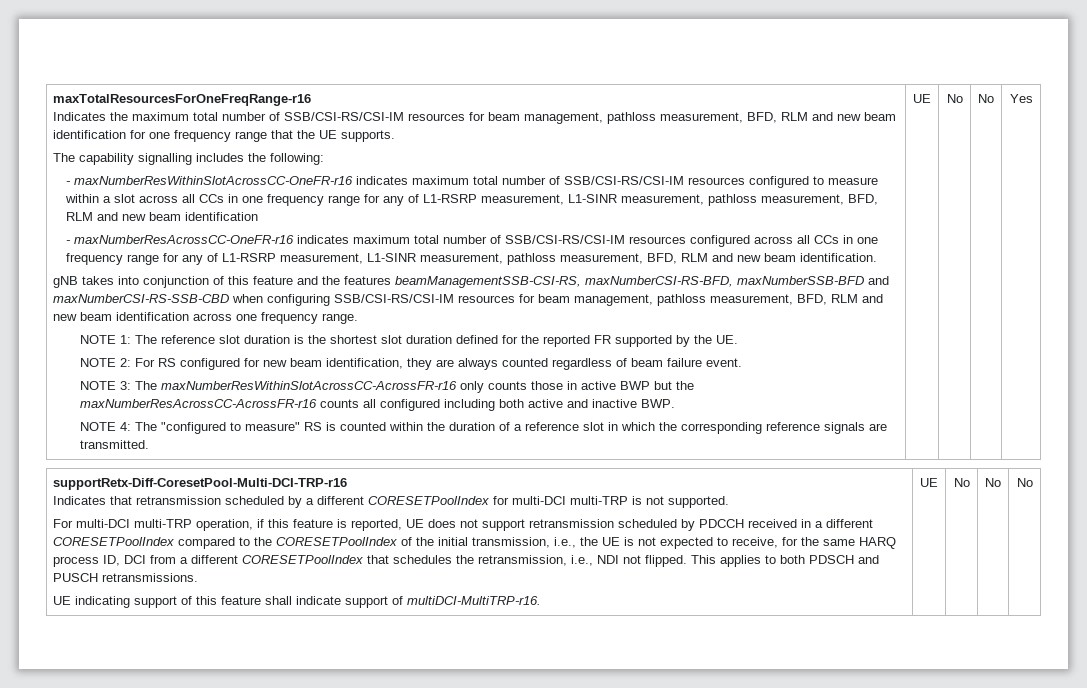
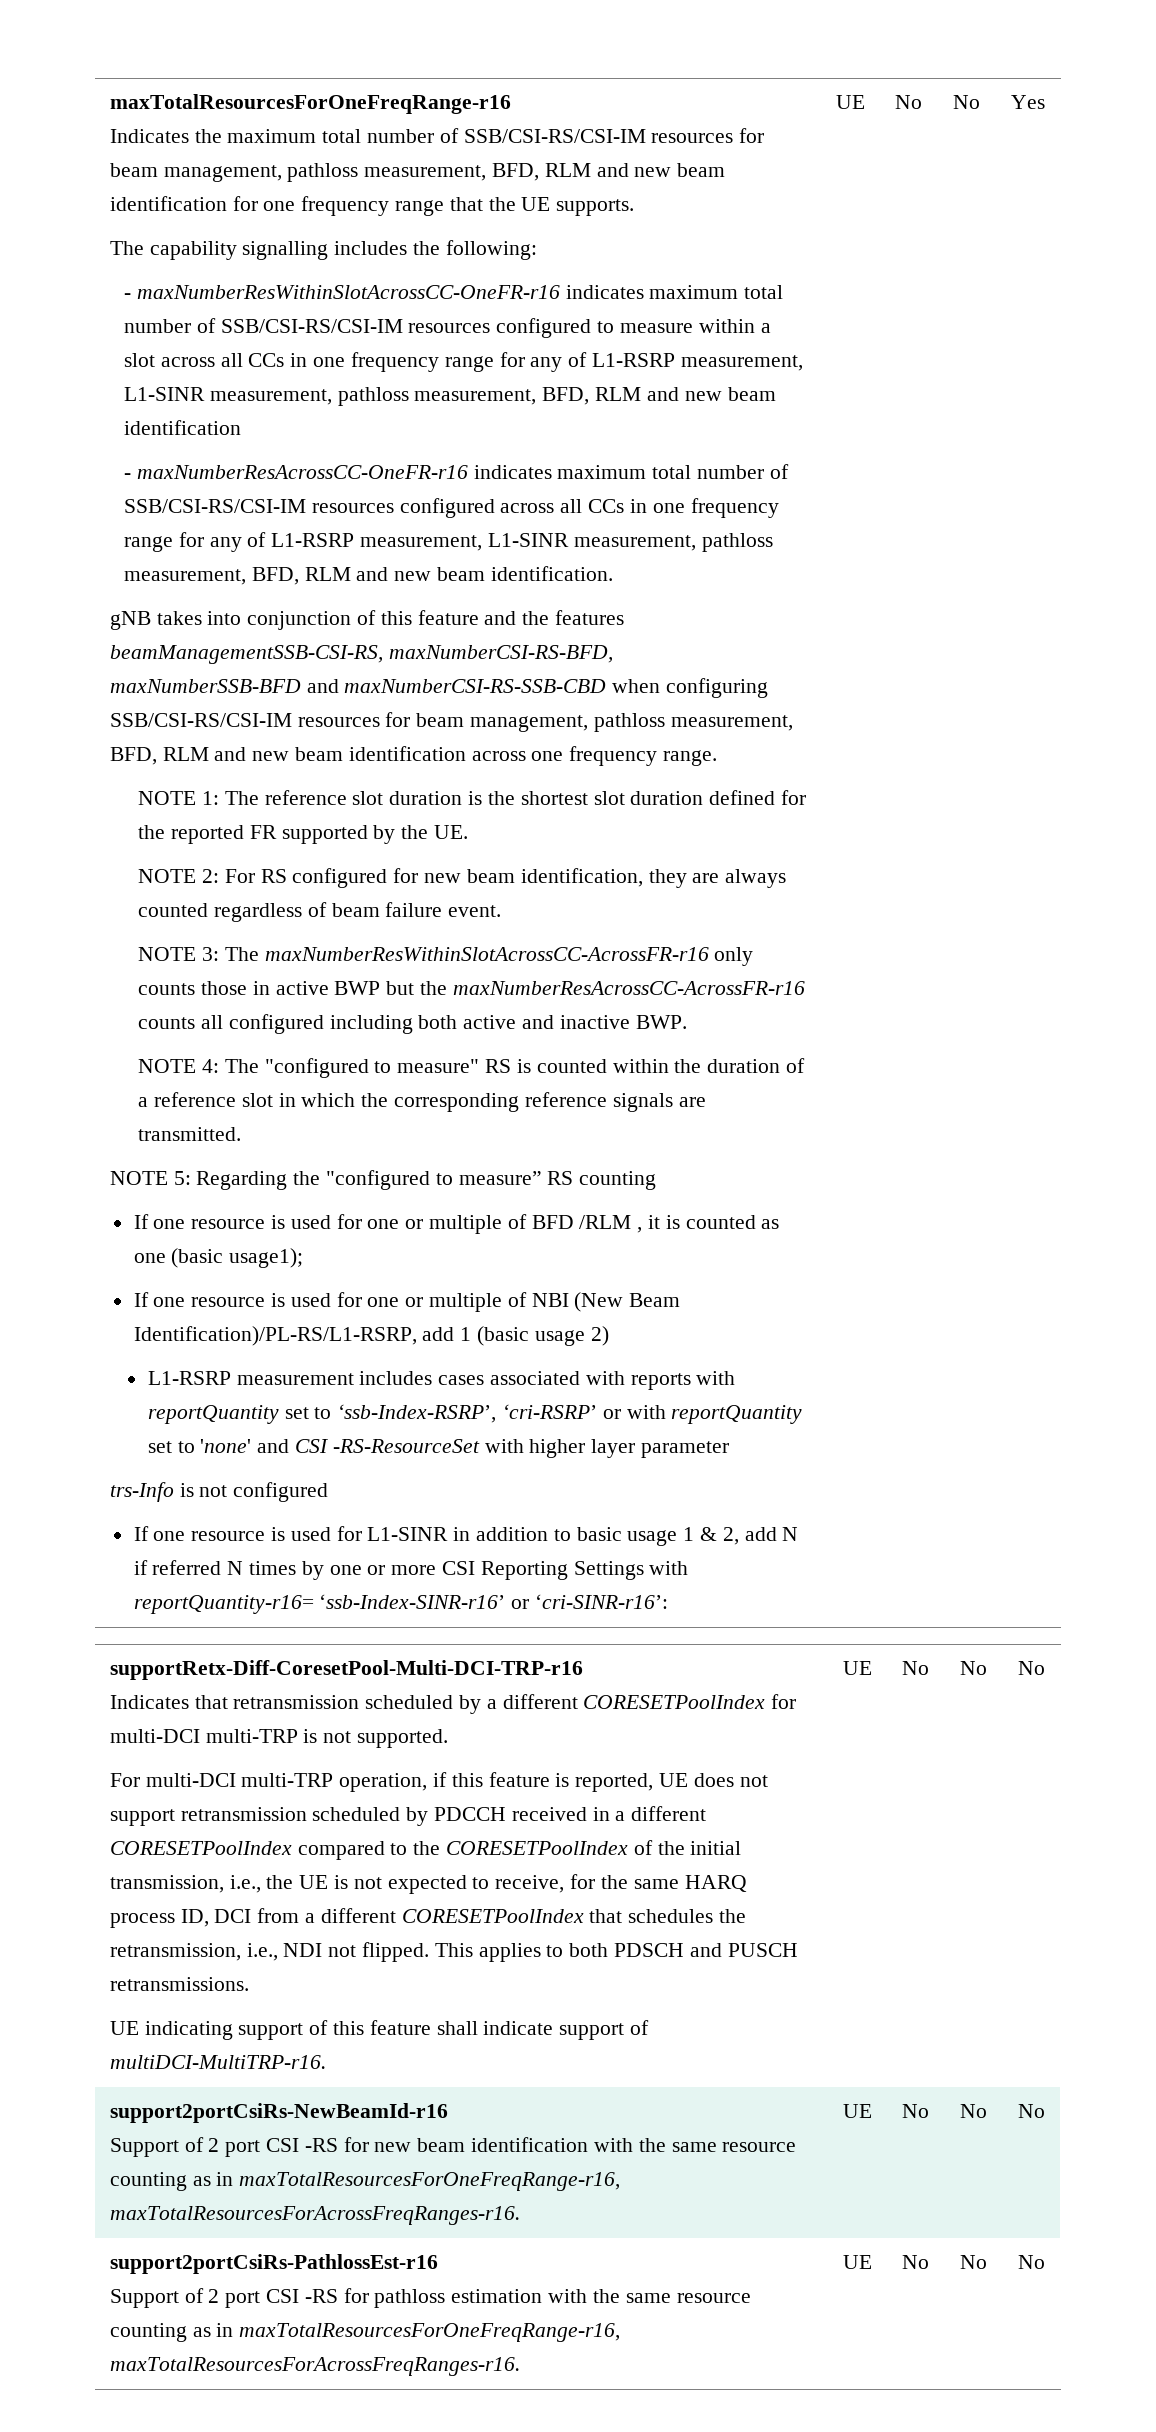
+ NOTE 5: Regarding the "configured to measure” RS counting
+ If one resource is used for one or multiple of BFD /RLM , it is counted as one (basic usage1);
+ If one resource is used for one or multiple of NBI (New Beam Identification)/PL-RS/L1-RSRP, add 1 (basic usage 2)
+ L1-RSRP measurement includes cases associated with reports with reportQuantity set to ‘ssb-Index-RSRP’, ‘cri-RSRP’ or with reportQuantity set to 'none' and CSI -RS-ResourceSet with higher layer parameter
+ trs-Info is not configured
+ If one resource is used for L1-SINR in addition to basic usage 1 & 2, add N if referred N times by one or more CSI Reporting Settings with reportQuantity-r16= ‘ssb-Index-SINR-r16’ or ‘cri-SINR-r16’:
+ support2portCsiRs-NewBeamId-r16
+ Support of 2 port CSI -RS for new beam identification with the same resource counting as in maxTotalResourcesForOneFreqRange-r16, maxTotalResourcesForAcrossFreqRanges-r16. | UE | No | No | No
+ support2portCsiRs-PathlossEst-r16
+ Support of 2 port CSI -RS for pathloss estimation with the same resource counting as in maxTotalResourcesForOneFreqRange-r16, maxTotalResourcesForAcrossFreqRanges-r16. | UE | No | No | No

